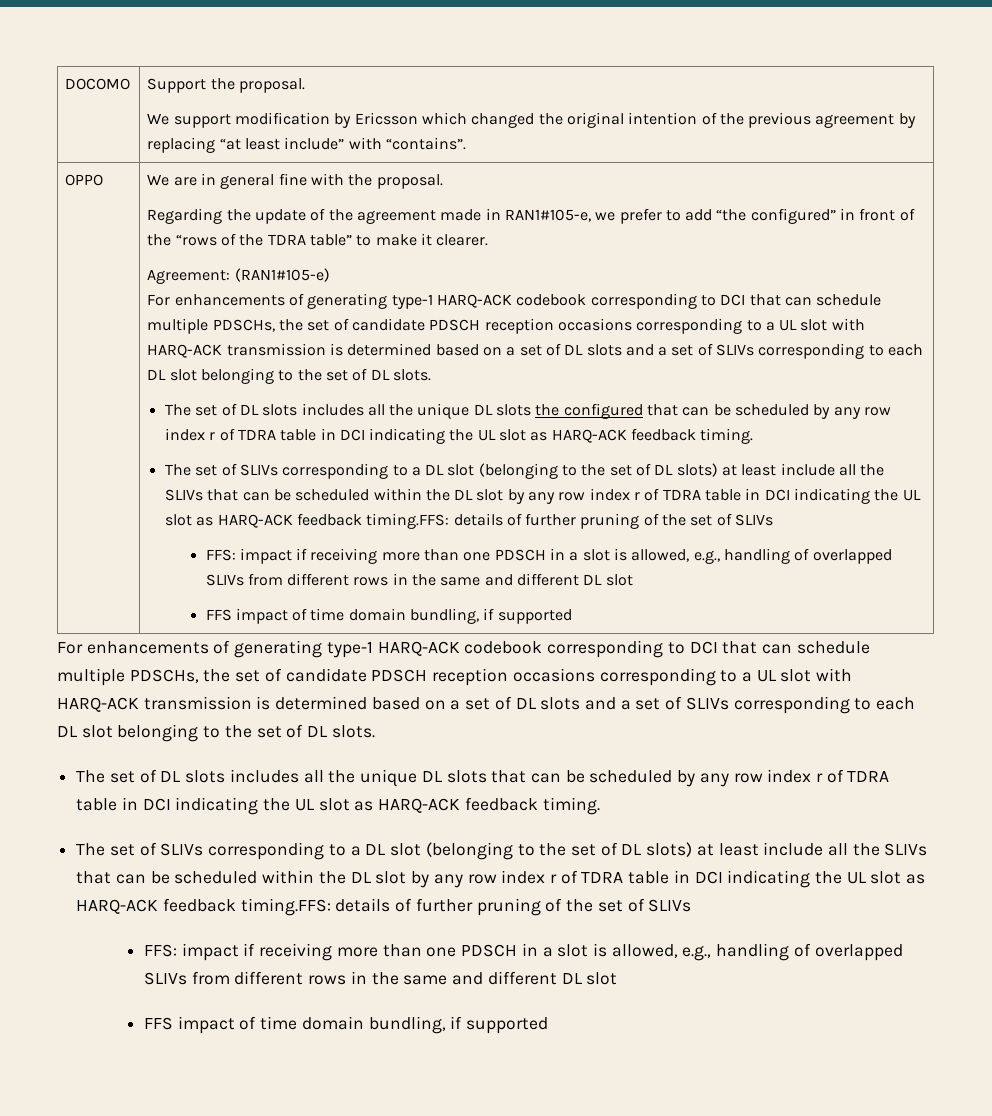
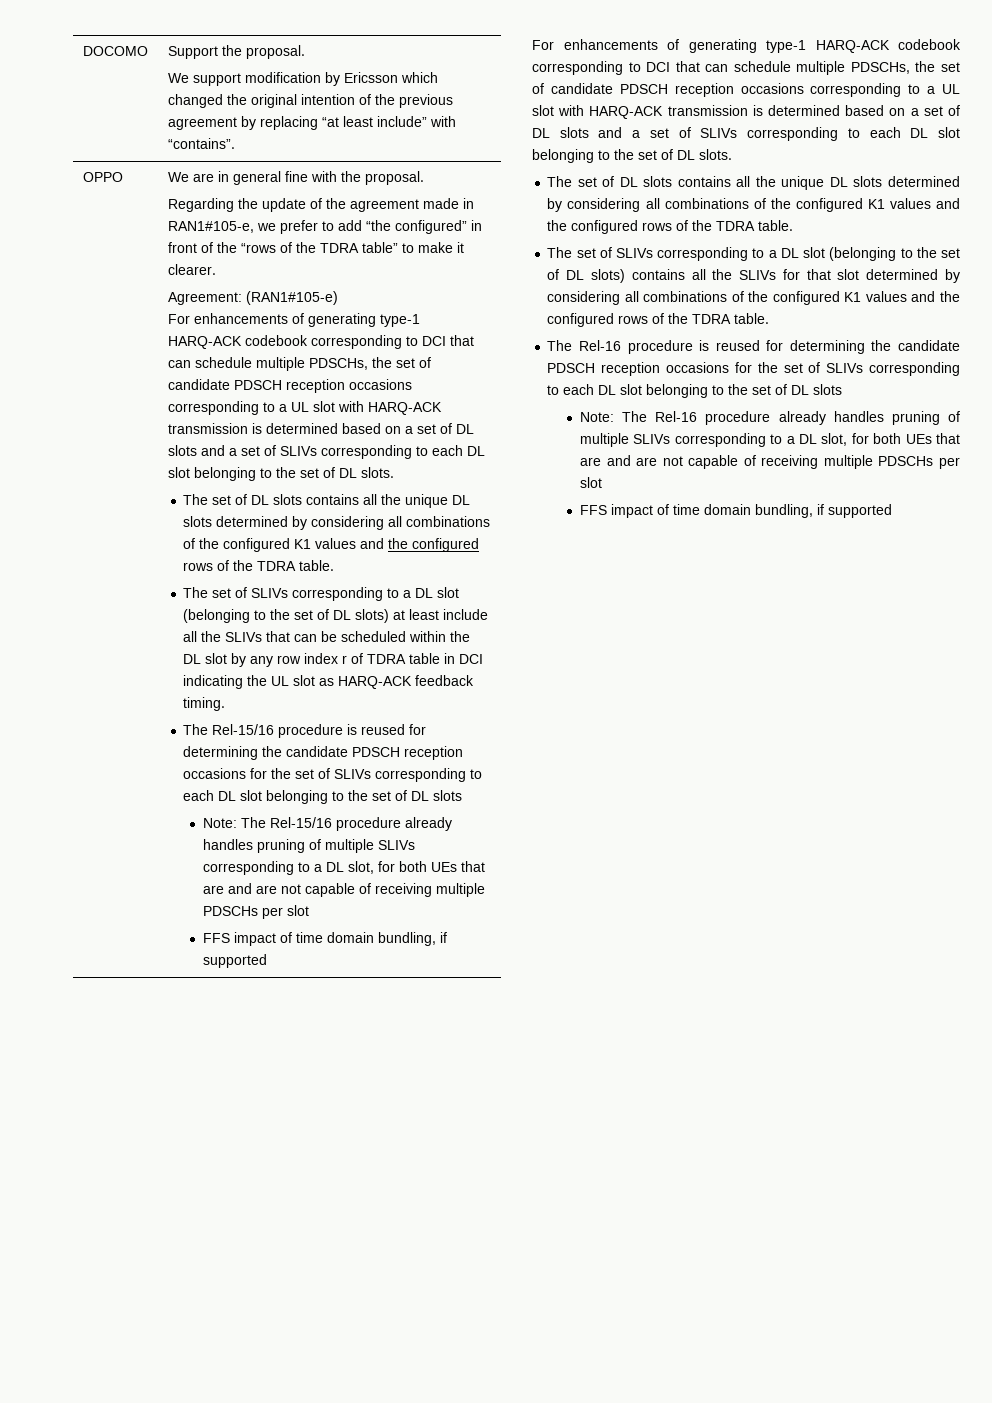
  (RAN1#105-e)
  For enhancements of generating type-1 HARQ-ACK codebook corresponding to DCI that can schedule multiple PDSCHs, the set of candidate PDSCH reception occasions corresponding to a UL slot with HARQ-ACK transmission is determined based on a set of DL slots and a set of SLIVs corresponding to each DL slot belonging to the set of DL slots.
- The set of DL slots includes all the unique DL slots the configured that can be scheduled by any row index r of TDRA table in DCI indicating the UL slot as HARQ-ACK feedback timing.
- The set of SLIVs corresponding to a DL slot (belonging to the set of DL slots) at least include all the SLIVs that can be scheduled within the DL slot by any row index r of TDRA table in DCI indicating the UL slot as HARQ-ACK feedback timing.FFS: details of further pruning of the set of SLIVs
- FFS: impact if receiving more than one PDSCH in a slot is allowed, e.g., handling of overlapped SLIVs from different rows in the same and different DL slot
+ The set of DL slots contains all the unique DL slots determined by considering all combinations of the configured K1 values and the configured rows of the TDRA table.
+ The set of SLIVs corresponding to a DL slot (belonging to the set of DL slots) at least include all the SLIVs that can be scheduled within the DL slot by any row index r of TDRA table in DCI indicating the UL slot as HARQ-ACK feedback timing.
+ The Rel-15/16 procedure is reused for determining the candidate PDSCH reception occasions for the set of SLIVs corresponding to each DL slot belonging to the set of DL slots
+ Note: The Rel-15/16 procedure already handles pruning of multiple SLIVs corresponding to a DL slot, for both UEs that are and are not capable of receiving multiple PDSCHs per slot
  FFS impact of time domain bundling, if supported
  For enhancements of generating type-1 HARQ-ACK codebook corresponding to DCI that can schedule multiple PDSCHs, the set of candidate PDSCH reception occasions corresponding to a UL slot with HARQ-ACK transmission is determined based on a set of DL slots and a set of SLIVs corresponding to each DL slot belonging to the set of DL slots.
- The set of DL slots includes all the unique DL slots that can be scheduled by any row index r of TDRA table in DCI indicating the UL slot as HARQ-ACK feedback timing.
- The set of SLIVs corresponding to a DL slot (belonging to the set of DL slots) at least include all the SLIVs that can be scheduled within the DL slot by any row index r of TDRA table in DCI indicating the UL slot as HARQ-ACK feedback timing.FFS: details of further pruning of the set of SLIVs
- FFS: impact if receiving more than one PDSCH in a slot is allowed, e.g., handling of overlapped SLIVs from different rows in the same and different DL slot
+ The set of DL slots contains all the unique DL slots determined by considering all combinations of the configured K1 values and the configured rows of the TDRA table.
+ The set of SLIVs corresponding to a DL slot (belonging to the set of DL slots) contains all the SLIVs for that slot determined by considering all combinations of the configured K1 values and the configured rows of the TDRA table.
+ The Rel-16 procedure is reused for determining the candidate PDSCH reception occasions for the set of SLIVs corresponding to each DL slot belonging to the set of DL slots
+ Note: The Rel-16 procedure already handles pruning of multiple SLIVs corresponding to a DL slot, for both UEs that are and are not capable of receiving multiple PDSCHs per slot

